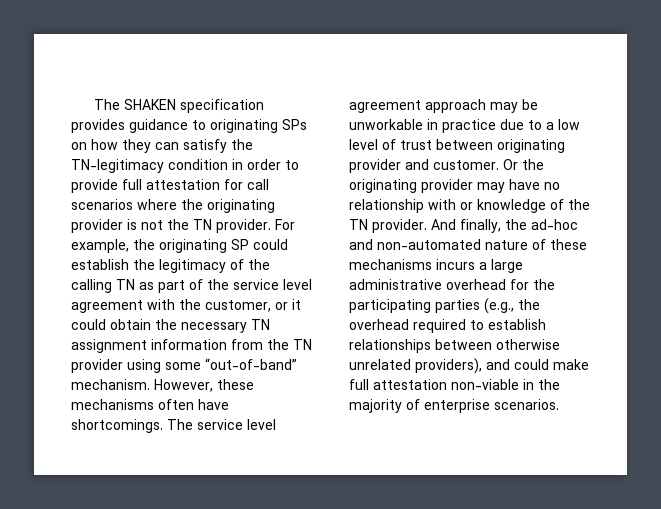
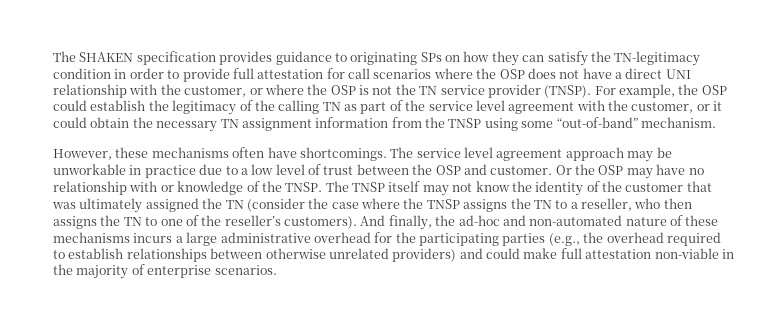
- The SHAKEN specification provides guidance to originating SPs on how they can satisfy the TN-legitimacy condition in order to provide full attestation for call scenarios where the originating provider is not the TN provider.
+ The SHAKEN specification provides guidance to originating SPs on how they can satisfy the TN-legitimacy condition in order to provide full attestation for call scenarios where the OSP does not have a direct UNI relationship with the customer, or where the OSP is not the TN service provider (TNSP).
- For example, the originating SP could establish the legitimacy of the calling TN as part of the service level agreement with the customer, or it could obtain the necessary TN assignment information from the TN provider using some “out-of-band” mechanism. However, these mechanisms often have shortcomings.
+ For example, the OSP could establish the legitimacy of the calling TN as part of the service level agreement with the customer, or it could obtain the necessary TN assignment information from the TNSP using some “out-of-band” mechanism.
+ However, these mechanisms often have shortcomings.
- The service level agreement approach may be unworkable in practice due to a low level of trust between originating provider and customer.
+ The service level agreement approach may be unworkable in practice due to a low level of trust between the OSP and customer.
- Or the originating provider may have no relationship with or knowledge of the TN provider.
+ Or the OSP may have no relationship with or knowledge of the TNSP. The TNSP itself may not know the identity of the customer that was ultimately assigned the TN (consider the case where the TNSP assigns the TN to a reseller, who then assigns the TN to one of the reseller’s customers).
- And finally, the ad-hoc and non-automated nature of these mechanisms incurs a large administrative overhead for the participating parties (e.g., the overhead required to establish relationships between otherwise unrelated providers), and could make full attestation non-viable in the majority of enterprise scenarios.
+ And finally, the ad-hoc and non-automated nature of these mechanisms incurs a large administrative overhead for the participating parties (e.g., the overhead required to establish relationships between otherwise unrelated providers) and could make full attestation non-viable in the majority of enterprise scenarios.

